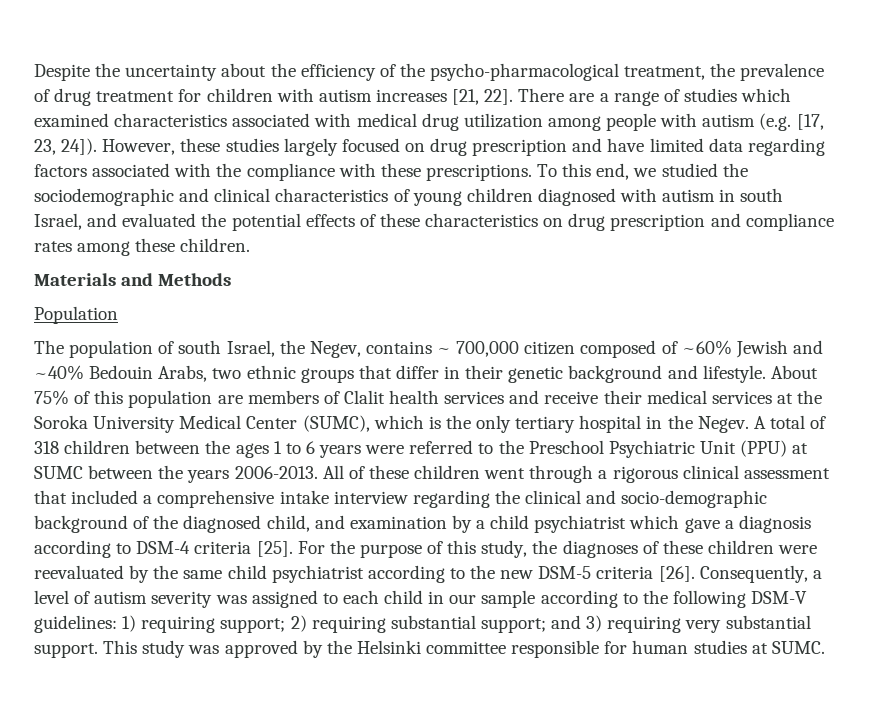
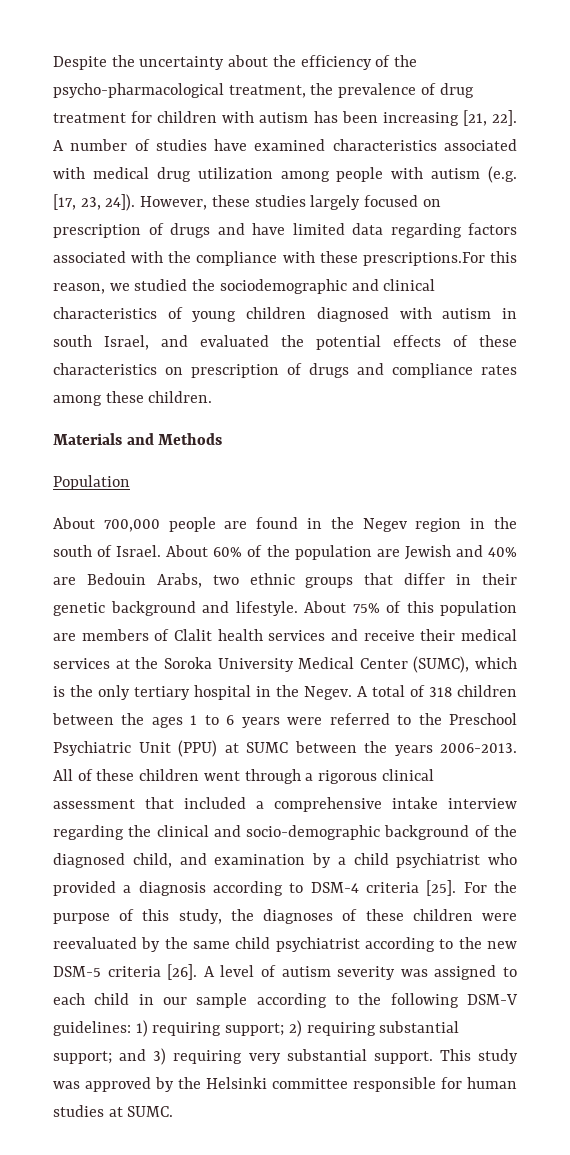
- Despite the uncertainty about the efficiency of the psycho-pharmacological treatment, the prevalence of drug treatment for children with autism increases [21, 22]. There are a range of studies which examined characteristics associated with medical drug utilization among people with autism (e.g. [17, 23, 24]).
+ Despite the uncertainty about the efficiency of the psycho-pharmacological treatment, the prevalence of drug treatment for children with autism has been increasing [21, 22]. A number of studies have examined characteristics associated with medical drug utilization among people with autism (e.g. [17, 23, 24]).
- However, these studies largely focused on drug prescription and have limited data regarding factors associated with the compliance with these prescriptions. To this end, we studied the sociodemographic and clinical characteristics of young children diagnosed with autism in south Israel, and evaluated the potential effects of these characteristics on drug prescription and compliance rates among these children.
+ However, these studies largely focused on prescription of drugs and have limited data regarding factors associated with the compliance with these prescriptions.For this reason, we studied the sociodemographic and clinical characteristics of young children diagnosed with autism in south Israel, and evaluated the potential effects of these characteristics on prescription of drugs and compliance rates among these children.
- The population of south Israel, the Negev, contains ~ 700,000 citizen composed of ~60% Jewish and ~40% Bedouin Arabs, two ethnic groups that differ in their genetic background and lifestyle.
+ About 700,000 people are found in the Negev region in the south of Israel. About 60% of the population are Jewish and 40% are Bedouin Arabs, two ethnic groups that differ in their genetic background and lifestyle.
- All of these children went through a rigorous clinical assessment that included a comprehensive intake interview regarding the clinical and socio-demographic background of the diagnosed child, and examination by a child psychiatrist which gave a diagnosis according to DSM-4 criteria [25].
+ All of these children went through a rigorous clinical assessment that included a comprehensive intake interview regarding the clinical and socio-demographic background of the diagnosed child, and examination by a child psychiatrist who provided a diagnosis according to DSM-4 criteria [25].
- Consequently, a level of autism severity was assigned to each child in our sample according to the following DSM-V guidelines: 1) requiring support; 2) requiring substantial support; and 3) requiring very substantial support.
+ A level of autism severity was assigned to each child in our sample according to the following DSM-V guidelines: 1) requiring support; 2) requiring substantial support; and 3) requiring very substantial support.

